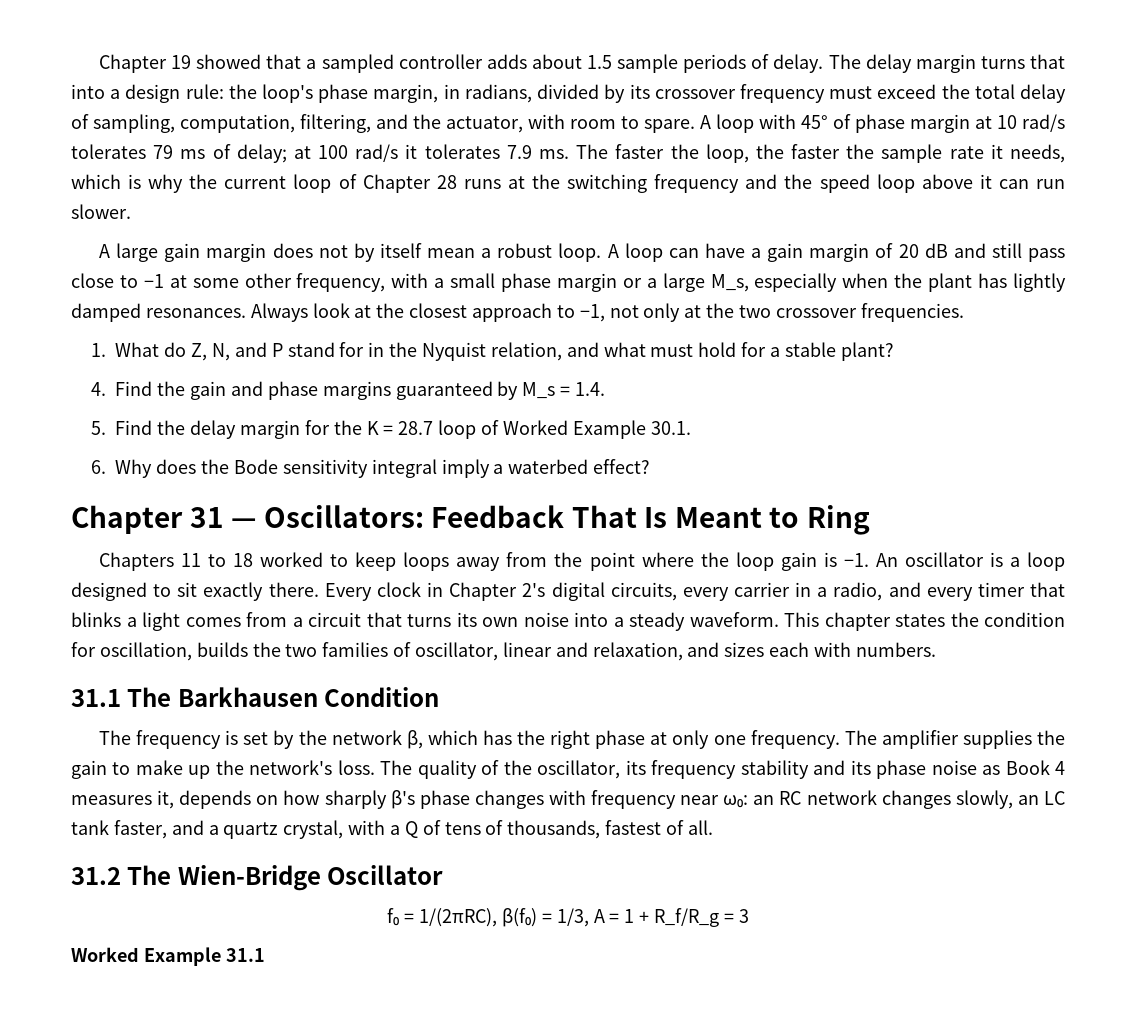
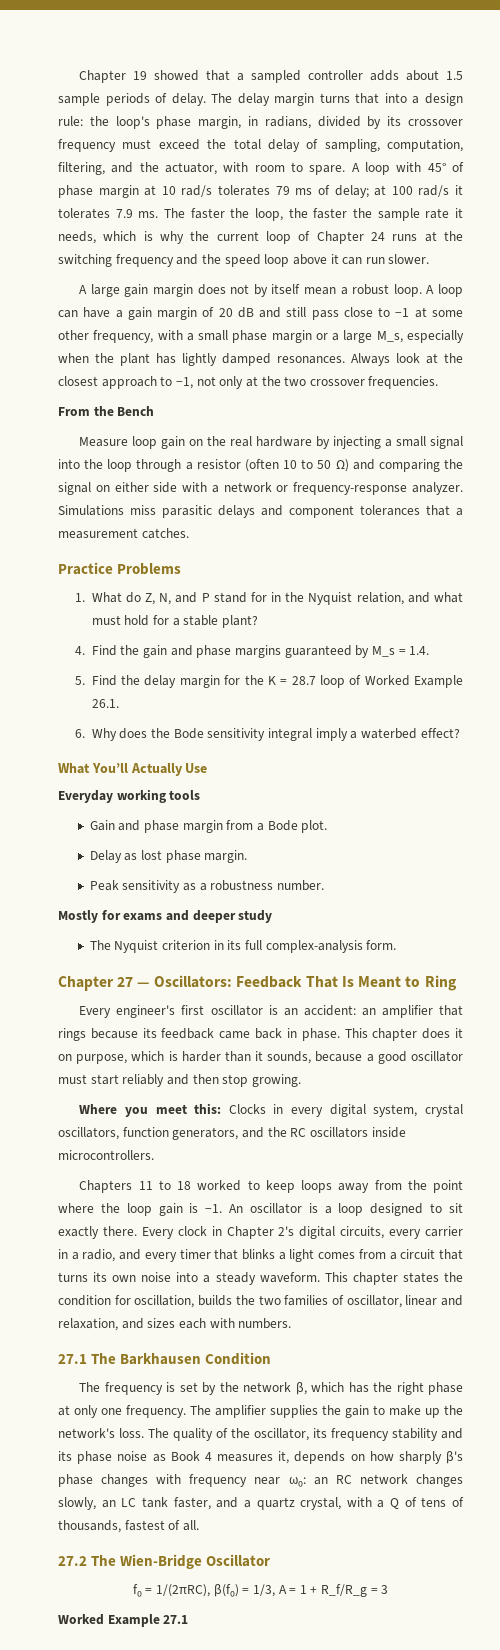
- The faster the loop, the faster the sample rate it needs, which is why the current loop of Chapter 28 runs at the switching frequency and the speed loop above it can run slower.
+ The faster the loop, the faster the sample rate it needs, which is why the current loop of Chapter 24 runs at the switching frequency and the speed loop above it can run slower.
+ From the Bench
+ Measure loop gain on the real hardware by injecting a small signal into the loop through a resistor (often 10 to 50 Ω) and comparing the signal on either side with a network or frequency-response analyzer. Simulations miss parasitic delays and component tolerances that a measurement catches.
+ Practice Problems
- 5. Find the delay margin for the K = 28.7 loop of Worked Example 30.1.
+ 5. Find the delay margin for the K = 28.7 loop of Worked Example 26.1.
- Chapter 31 — Oscillators: Feedback That Is Meant to Ring
+ What You’ll Actually Use
+ Everyday working tools
+ Gain and phase margin from a Bode plot.
+ Delay as lost phase margin.
+ Peak sensitivity as a robustness number.
+ Mostly for exams and deeper study
+ The Nyquist criterion in its full complex-analysis form.
+ Chapter 27 — Oscillators: Feedback That Is Meant to Ring
+ Every engineer's first oscillator is an accident: an amplifier that rings because its feedback came back in phase. This chapter does it on purpose, which is harder than it sounds, because a good oscillator must start reliably and then stop growing.
+ Where you meet this: Clocks in every digital system, crystal oscillators, function generators, and the RC oscillators inside microcontrollers.
- 31.1 The Barkhausen Condition
+ 27.1 The Barkhausen Condition
- 31.2 The Wien-Bridge Oscillator
+ 27.2 The Wien-Bridge Oscillator
- Worked Example 31.1
+ Worked Example 27.1

